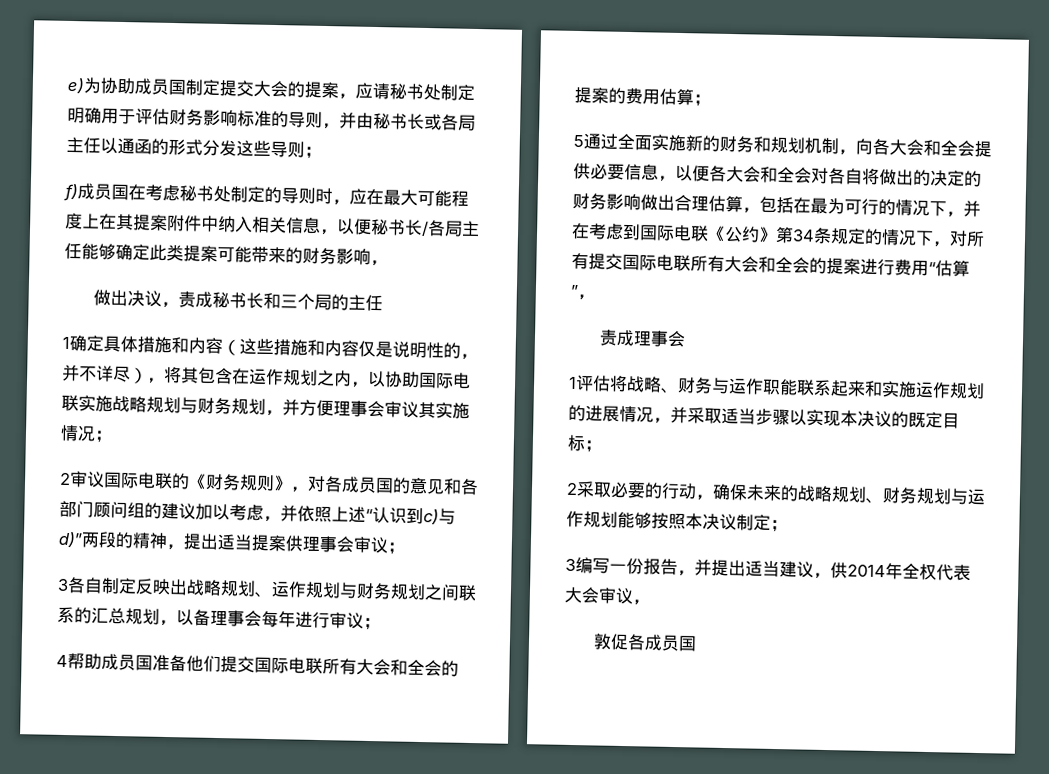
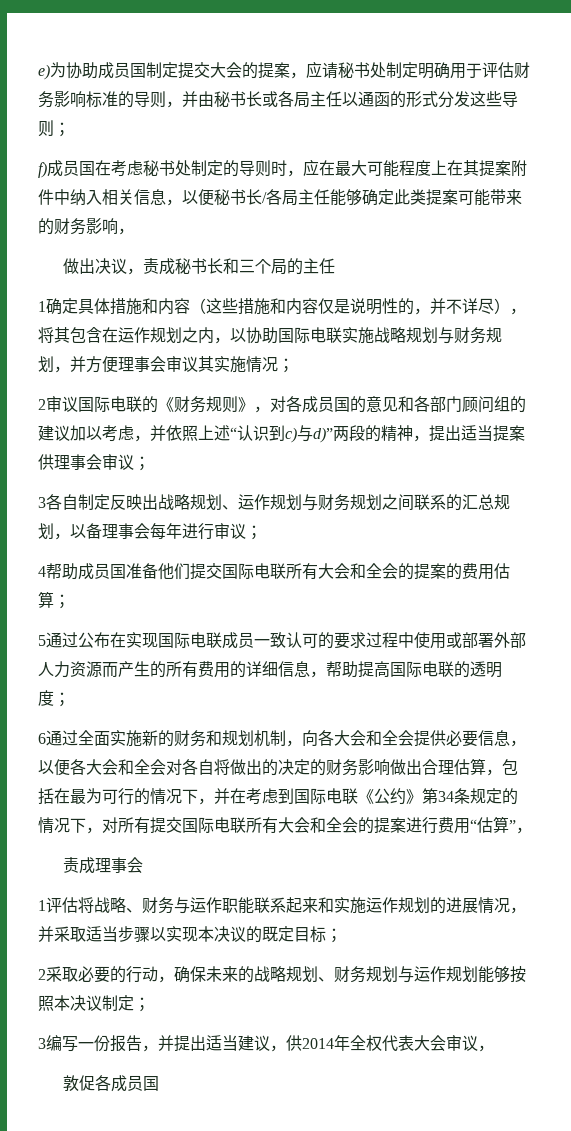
- 5通过全面实施新的财务和规划机制，向各大会和全会提供必要信息，以便各大会和全会对各自将做出的决定的财务影响做出合理估算，包括在最为可行的情况下，并在考虑到国际电联《公约》第34条规定的情况下，对所有提交国际电联所有大会和全会的提案进行费用“估算”，
+ 5通过公布在实现国际电联成员一致认可的要求过程中使用或部署外部人力资源而产生的所有费用的详细信息，帮助提高国际电联的透明度；
+ 6通过全面实施新的财务和规划机制，向各大会和全会提供必要信息，以便各大会和全会对各自将做出的决定的财务影响做出合理估算，包括在最为可行的情况下，并在考虑到国际电联《公约》第34条规定的情况下，对所有提交国际电联所有大会和全会的提案进行费用“估算”，

